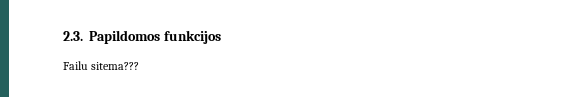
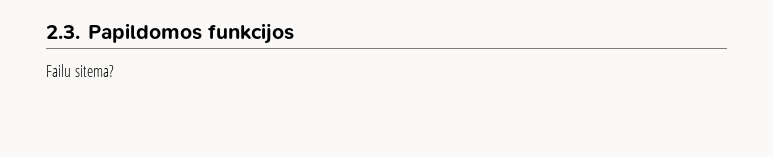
- Failu sitema???
+ Failu sitema?

